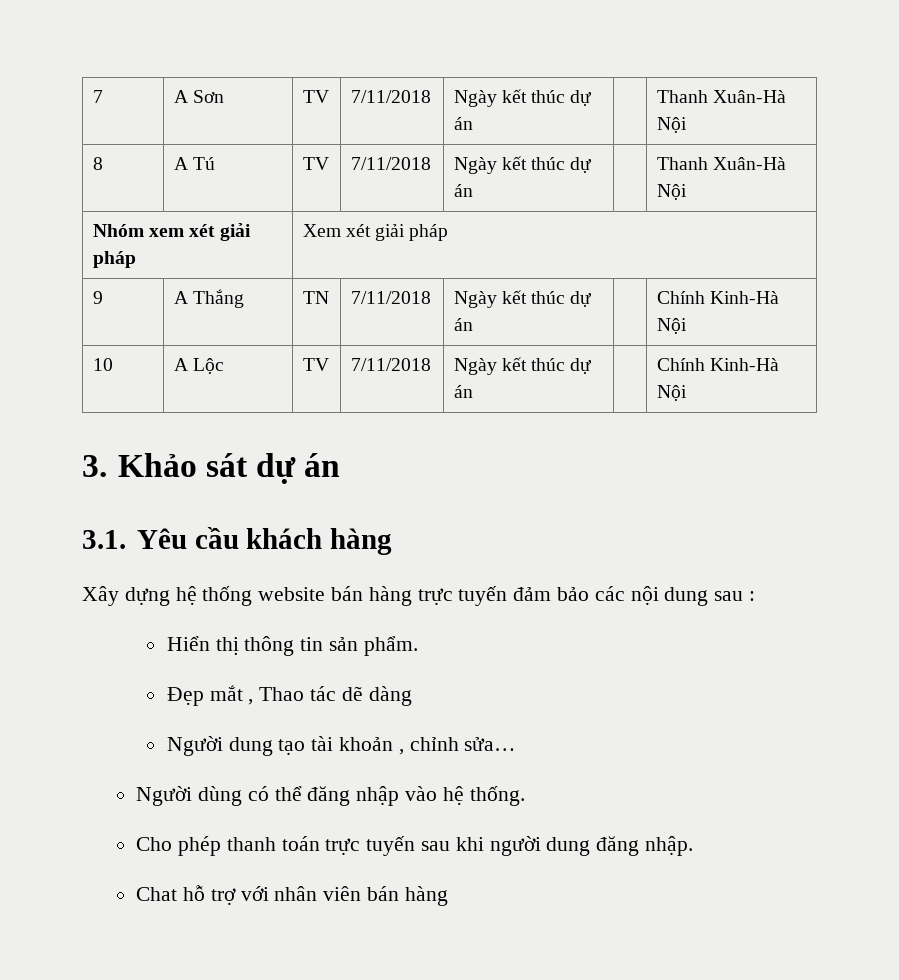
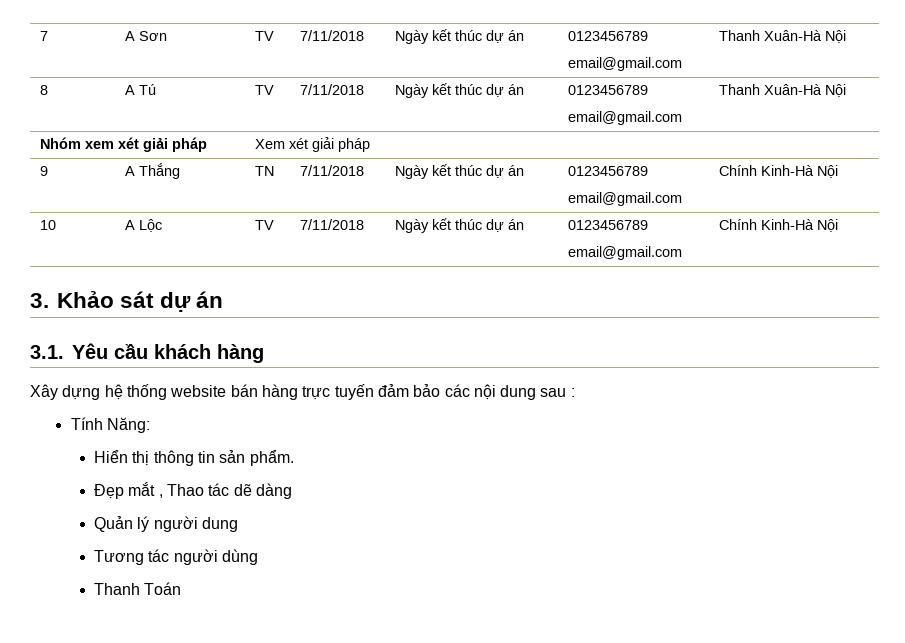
- 7 | A Sơn | TV | 7/11/2018 | Ngày kết thúc dự án | | Thanh Xuân-Hà Nội
+ 7 | A Sơn | TV | 7/11/2018 | Ngày kết thúc dự án | 0123456789
+ email@gmail.com | Thanh Xuân-Hà Nội
- 8 | A Tú | TV | 7/11/2018 | Ngày kết thúc dự án | | Thanh Xuân-Hà Nội
+ 8 | A Tú | TV | 7/11/2018 | Ngày kết thúc dự án | 0123456789
+ email@gmail.com | Thanh Xuân-Hà Nội
- 9 | A Thắng | TN | 7/11/2018 | Ngày kết thúc dự án | | Chính Kinh-Hà Nội
+ 9 | A Thắng | TN | 7/11/2018 | Ngày kết thúc dự án | 0123456789
+ email@gmail.com | Chính Kinh-Hà Nội
- 10 | A Lộc | TV | 7/11/2018 | Ngày kết thúc dự án | | Chính Kinh-Hà Nội
+ 10 | A Lộc | TV | 7/11/2018 | Ngày kết thúc dự án | 0123456789
+ email@gmail.com | Chính Kinh-Hà Nội
+ Tính Năng:
- Người dung tạo tài khoản , chỉnh sửa…
- Người dùng có thể đăng nhập vào hệ thống.
- Cho phép thanh toán trực tuyến sau khi người dung đăng nhập.
- Chat hỗ trợ với nhân viên bán hàng
+ Quản lý người dung
+ Tương tác người dùng
+ Thanh Toán

